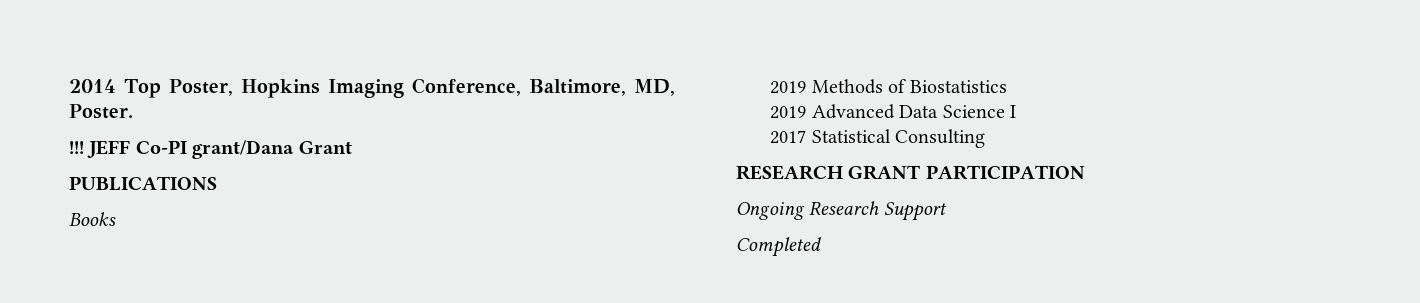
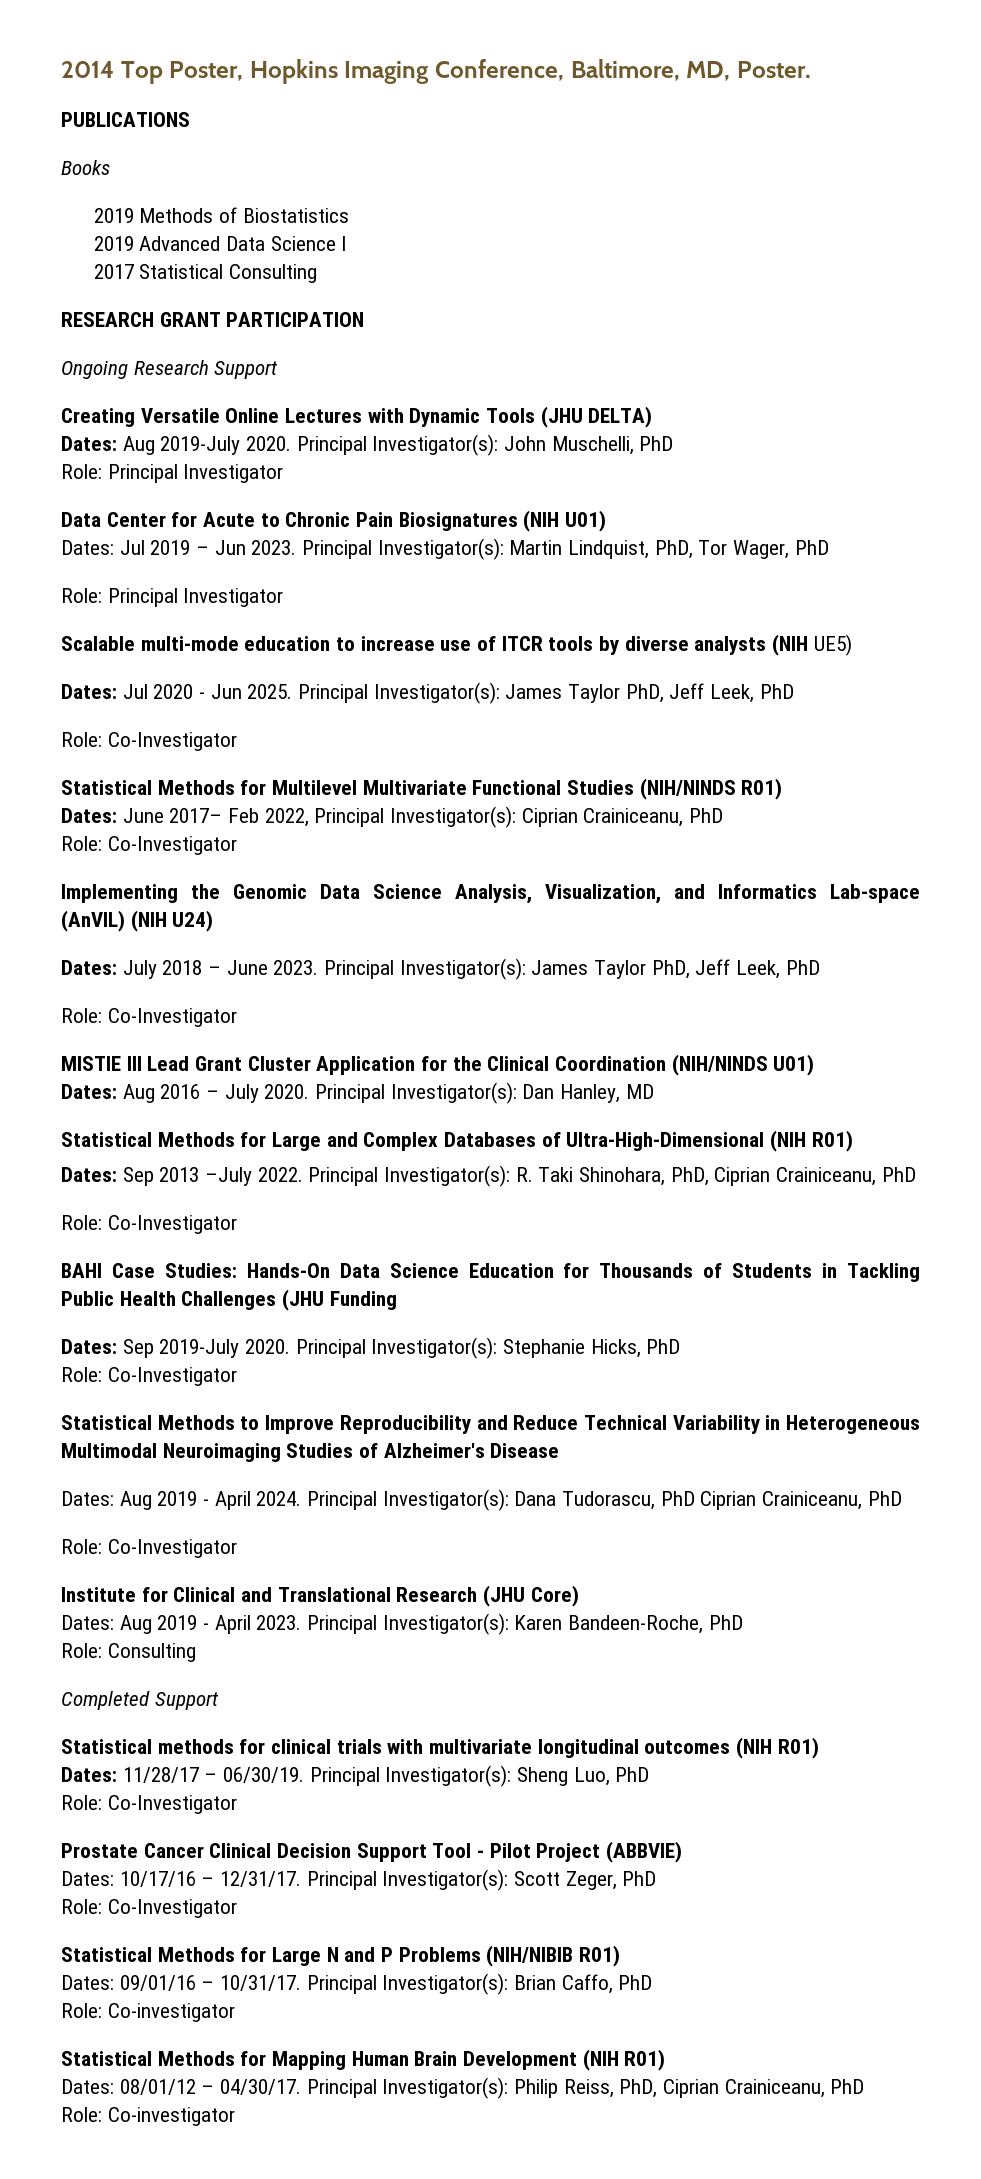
- !!! JEFF Co-PI grant/Dana Grant
- Completed
+ Creating Versatile Online Lectures with Dynamic Tools (JHU DELTA)
+ Dates: Aug 2019-July 2020. Principal Investigator(s): John Muschelli, PhD
+ Role: Principal Investigator
+ Data Center for Acute to Chronic Pain Biosignatures (NIH U01)
+ Dates: Jul 2019 – Jun 2023. Principal Investigator(s): Martin Lindquist, PhD, Tor Wager, PhD
+ Role: Principal Investigator
+ Scalable multi-mode education to increase use of ITCR tools by diverse analysts (NIH UE5)
+ Dates: Jul 2020 - Jun 2025. Principal Investigator(s): James Taylor PhD, Jeff Leek, PhD
+ Role: Co-Investigator
+ Statistical Methods for Multilevel Multivariate Functional Studies (NIH/NINDS R01)
+ Dates: June 2017– Feb 2022, Principal Investigator(s): Ciprian Crainiceanu, PhD
+ Role: Co-Investigator
+ Implementing the Genomic Data Science Analysis, Visualization, and Informatics Lab-space (AnVIL) (NIH U24)
+ Dates: July 2018 – June 2023. Principal Investigator(s): James Taylor PhD, Jeff Leek, PhD
+ Role: Co-Investigator
+ MISTIE III Lead Grant Cluster Application for the Clinical Coordination (NIH/NINDS U01)
+ Dates: Aug 2016 – July 2020. Principal Investigator(s): Dan Hanley, MD
+ Statistical Methods for Large and Complex Databases of Ultra-High-Dimensional (NIH R01)
+ Dates: Sep 2013 –July 2022. Principal Investigator(s): R. Taki Shinohara, PhD, Ciprian Crainiceanu, PhD
+ Role: Co-Investigator
+ BAHI Case Studies: Hands-On Data Science Education for Thousands of Students in Tackling Public Health Challenges (JHU Funding
+ Dates: Sep 2019-July 2020. Principal Investigator(s): Stephanie Hicks, PhD
+ Role: Co-Investigator
+ Statistical Methods to Improve Reproducibility and Reduce Technical Variability in Heterogeneous Multimodal Neuroimaging Studies of Alzheimer's Disease
+ Dates: Aug 2019 - April 2024. Principal Investigator(s): Dana Tudorascu, PhD Ciprian Crainiceanu, PhD
+ Role: Co-Investigator
+ Institute for Clinical and Translational Research (JHU Core)
+ Dates: Aug 2019 - April 2023. Principal Investigator(s): Karen Bandeen-Roche, PhD
+ Role: Consulting
+ Completed Support
+ Statistical methods for clinical trials with multivariate longitudinal outcomes (NIH R01)
+ Dates: 11/28/17 – 06/30/19. Principal Investigator(s): Sheng Luo, PhD
+ Role: Co-Investigator
+ Prostate Cancer Clinical Decision Support Tool - Pilot Project (ABBVIE)
+ Dates: 10/17/16 – 12/31/17. Principal Investigator(s): Scott Zeger, PhD
+ Role: Co-Investigator
+ Statistical Methods for Large N and P Problems (NIH/NIBIB R01)
+ Dates: 09/01/16 – 10/31/17. Principal Investigator(s): Brian Caffo, PhD
+ Role: Co-investigator
+ Statistical Methods for Mapping Human Brain Development (NIH R01)
+ Dates: 08/01/12 – 04/30/17. Principal Investigator(s): Philip Reiss, PhD, Ciprian Crainiceanu, PhD
+ Role: Co-investigator

